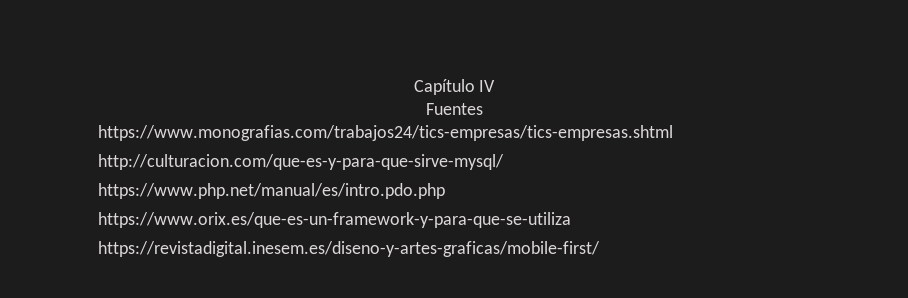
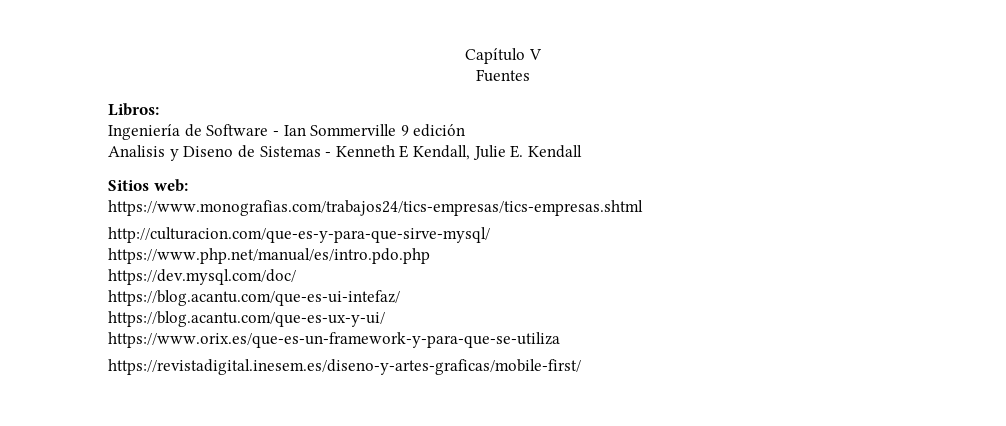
- Capítulo IV
+ Capítulo V
+ Libros:
+ Ingeniería de Software - Ian Sommerville 9 edición
+ Analisis y Diseno de Sistemas - Kenneth E Kendall, Julie E. Kendall
+ Sitios web:
+ https://dev.mysql.com/doc/
+ https://blog.acantu.com/que-es-ui-intefaz/
+ https://blog.acantu.com/que-es-ux-y-ui/

